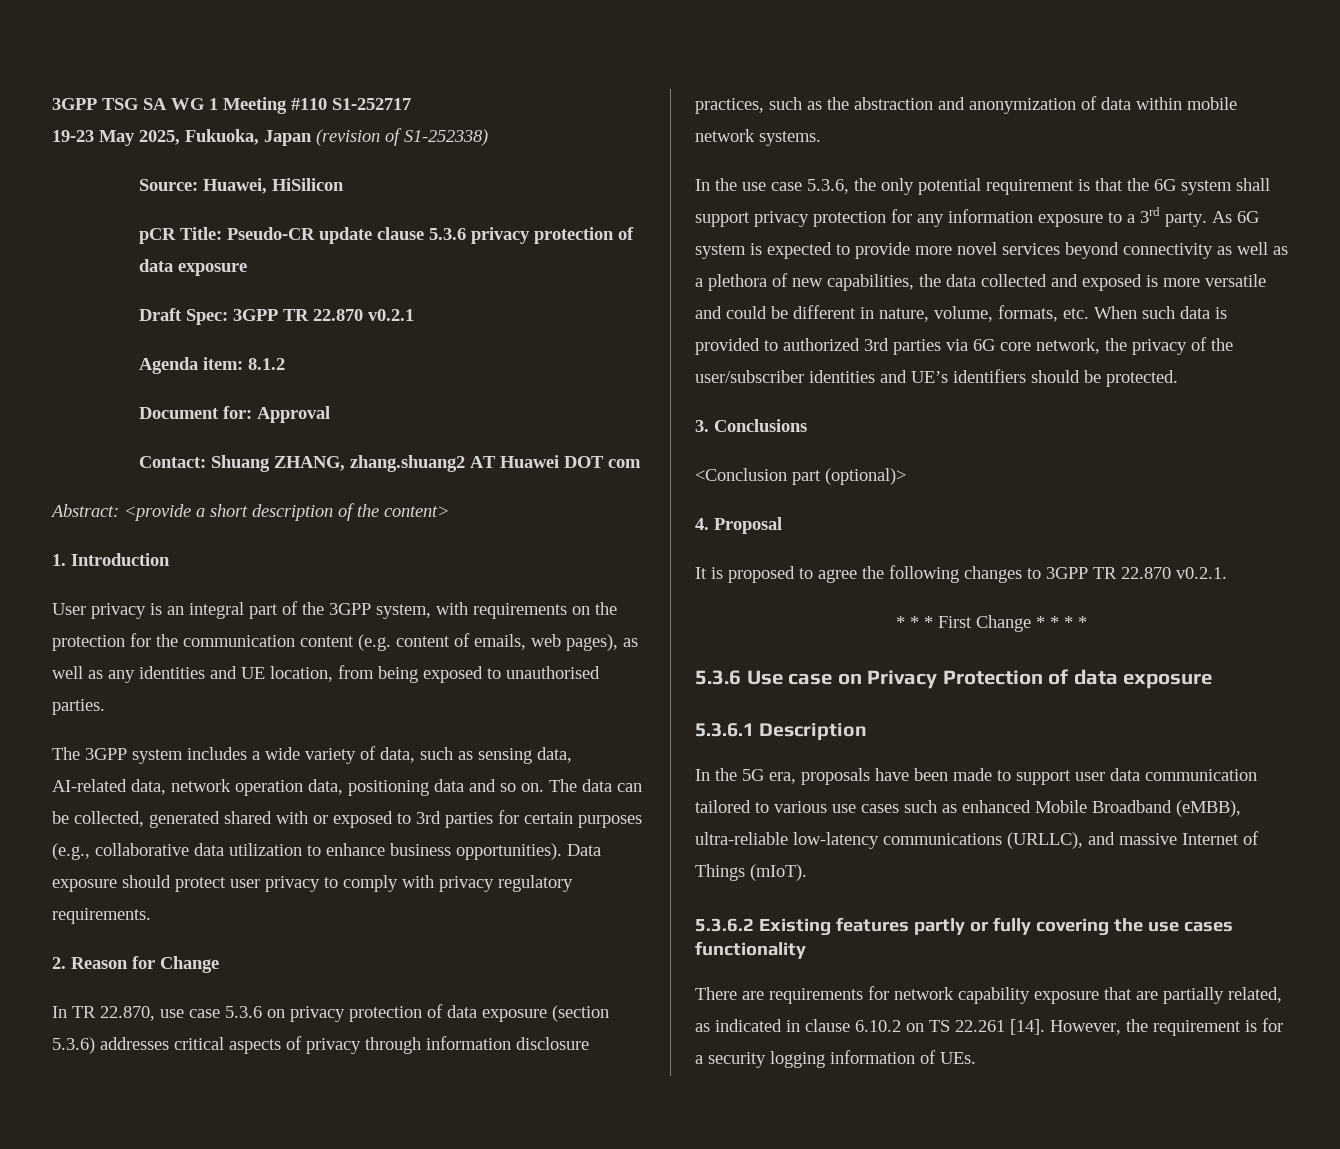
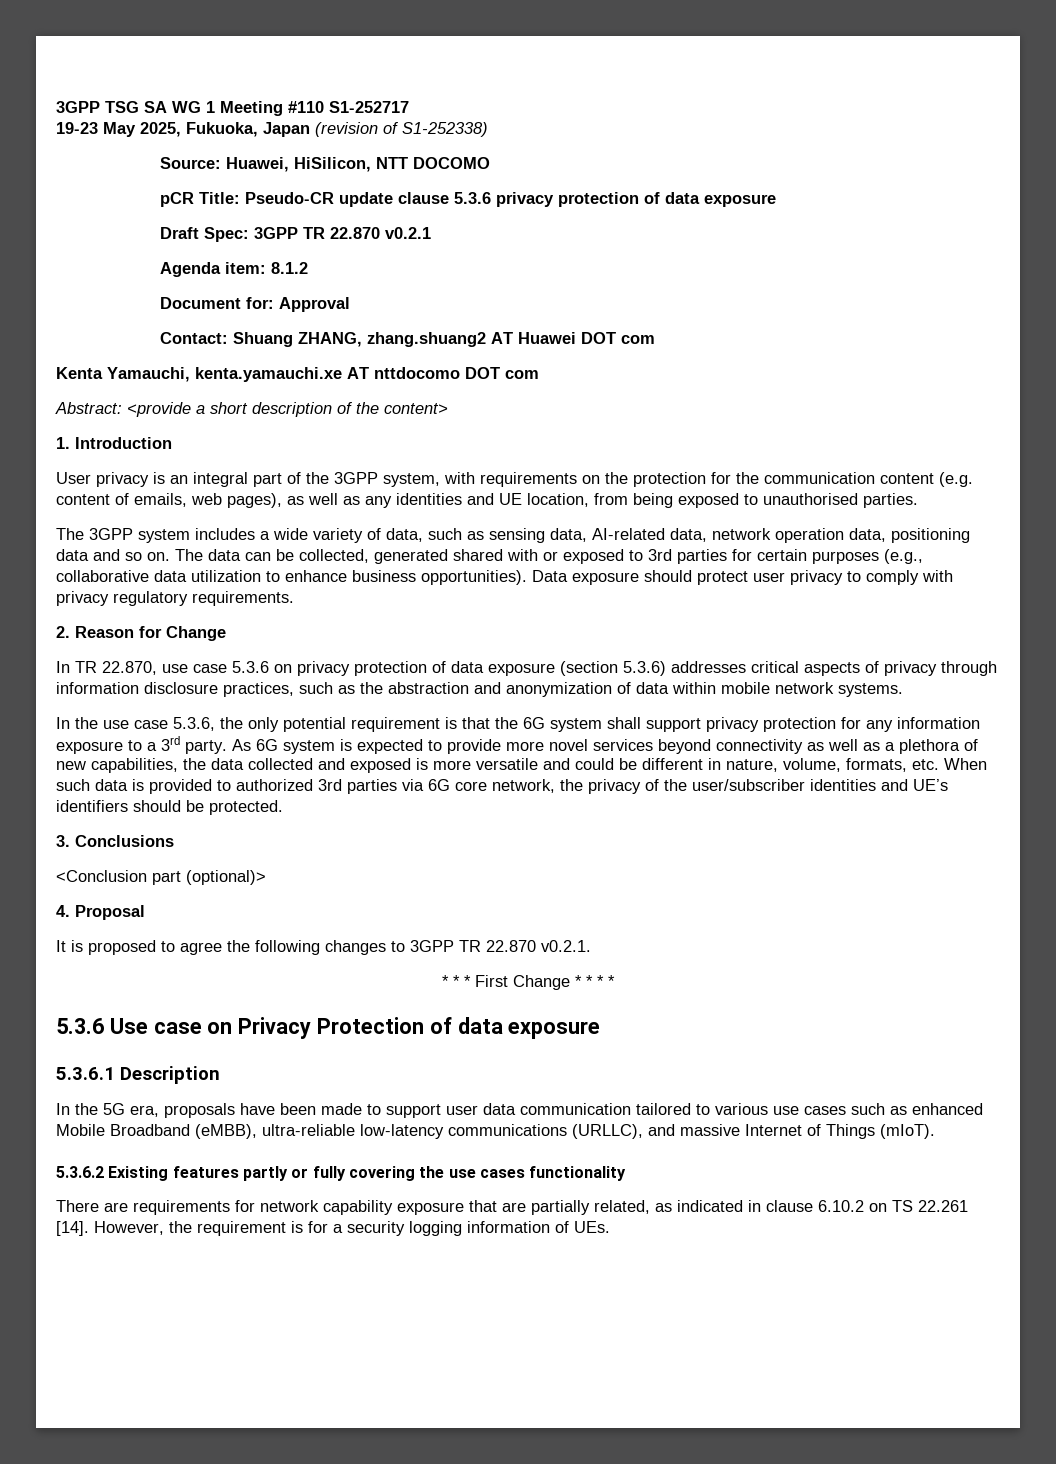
- Source: Huawei, HiSilicon
+ Source: Huawei, HiSilicon, NTT DOCOMO
+ Kenta Yamauchi, kenta.yamauchi.xe AT nttdocomo DOT com

